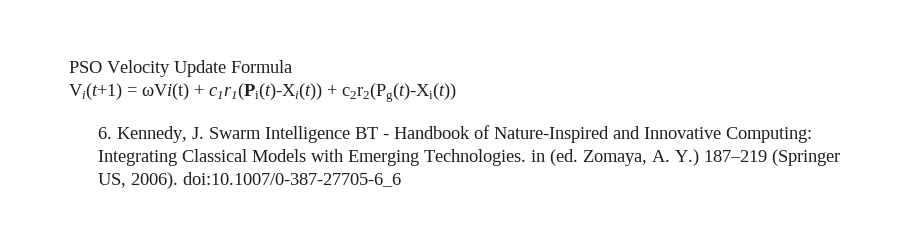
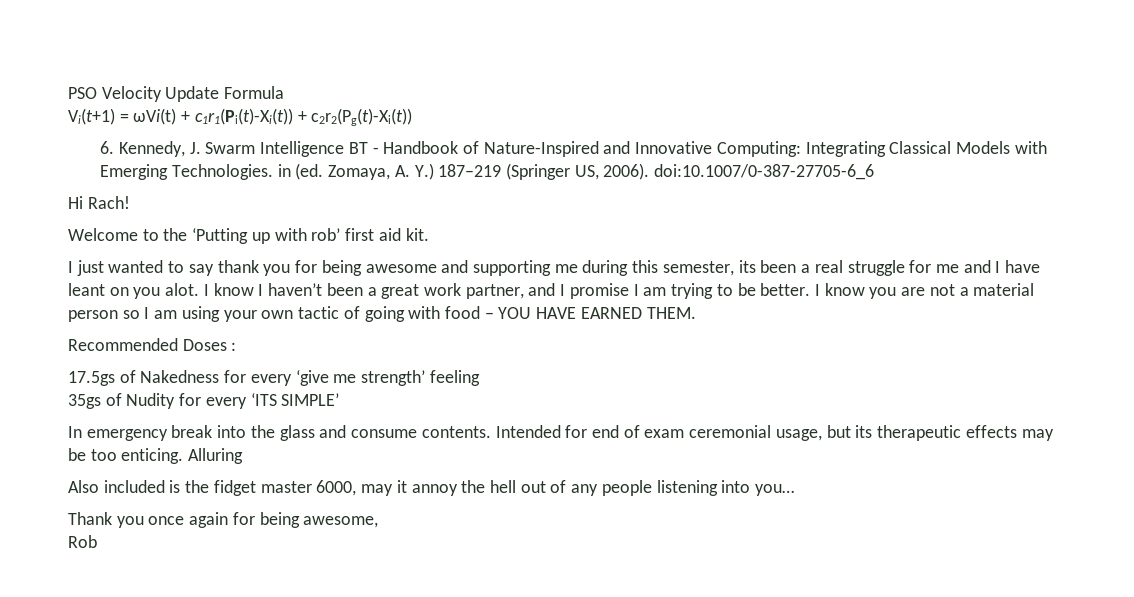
+ Hi Rach!
+ Welcome to the ‘Putting up with rob’ first aid kit.
+ I just wanted to say thank you for being awesome and supporting me during this semester, its been a real struggle for me and I have leant on you alot. I know I haven’t been a great work partner, and I promise I am trying to be better. I know you are not a material person so I am using your own tactic of going with food – YOU HAVE EARNED THEM.
+ Recommended Doses :
+ 17.5gs of Nakedness for every ‘give me strength’ feeling
+ 35gs of Nudity for every ‘ITS SIMPLE’
+ In emergency break into the glass and consume contents. Intended for end of exam ceremonial usage, but its therapeutic effects may be too enticing. Alluring
+ Also included is the fidget master 6000, may it annoy the hell out of any people listening into you…
+ Thank you once again for being awesome,
+ Rob

